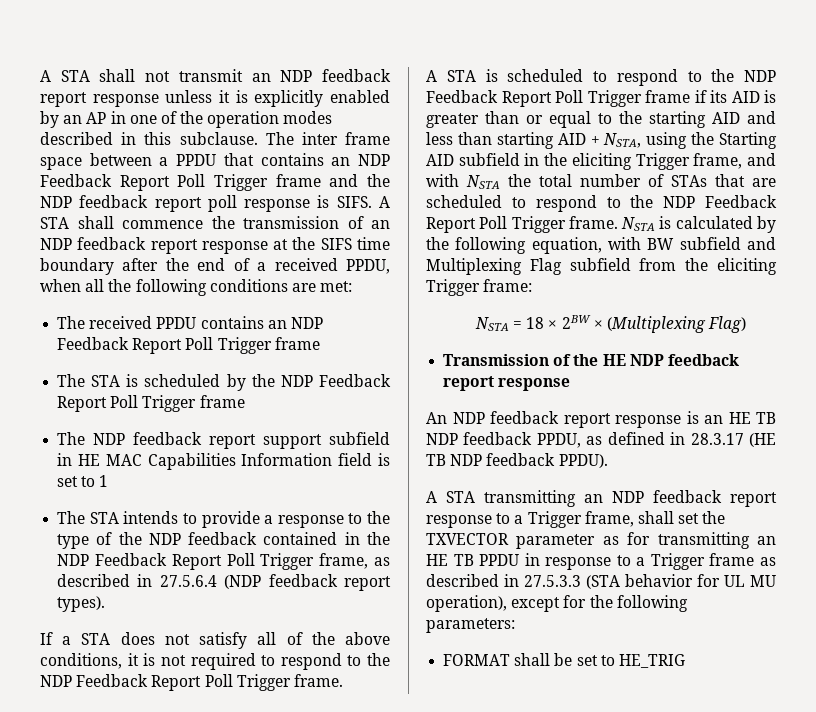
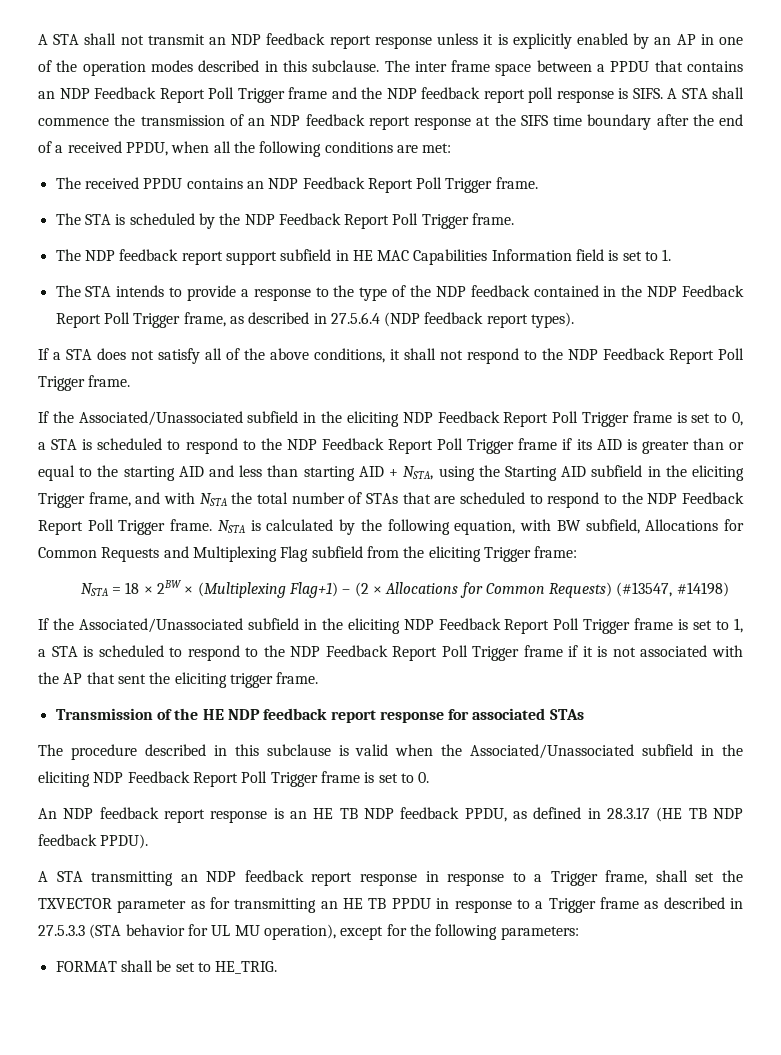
- The received PPDU contains an NDP Feedback Report Poll Trigger frame
+ The received PPDU contains an NDP Feedback Report Poll Trigger frame.
- The STA is scheduled by the NDP Feedback Report Poll Trigger frame
+ The STA is scheduled by the NDP Feedback Report Poll Trigger frame.
- The NDP feedback report support subfield in HE MAC Capabilities Information field is set to 1
+ The NDP feedback report support subfield in HE MAC Capabilities Information field is set to 1.
- If a STA does not satisfy all of the above conditions, it is not required to respond to the NDP Feedback Report Poll Trigger frame.
+ If a STA does not satisfy all of the above conditions, it shall not respond to the NDP Feedback Report Poll Trigger frame.
- A STA is scheduled to respond to the NDP Feedback Report Poll Trigger frame if its AID is greater than or equal to the starting AID and less than starting AID + NSTA, using the Starting AID subfield in the eliciting Trigger frame, and with NSTA the total number of STAs that are scheduled to respond to the NDP Feedback Report Poll Trigger frame.
+ If the Associated/Unassociated subfield in the eliciting NDP Feedback Report Poll Trigger frame is set to 0, a STA is scheduled to respond to the NDP Feedback Report Poll Trigger frame if its AID is greater than or equal to the starting AID and less than starting AID + NSTA, using the Starting AID subfield in the eliciting Trigger frame, and with NSTA the total number of STAs that are scheduled to respond to the NDP Feedback Report Poll Trigger frame.
- NSTA is calculated by the following equation, with BW subfield and Multiplexing Flag subfield from the eliciting Trigger frame:
+ NSTA is calculated by the following equation, with BW subfield, Allocations for Common Requests and Multiplexing Flag subfield from the eliciting Trigger frame:
- NSTA = 18 × 2BW × (Multiplexing Flag)
+ NSTA = 18 × 2BW × (Multiplexing Flag+1) – (2 × Allocations for Common Requests) (#13547, #14198)
+ If the Associated/Unassociated subfield in the eliciting NDP Feedback Report Poll Trigger frame is set to 1, a STA is scheduled to respond to the NDP Feedback Report Poll Trigger frame if it is not associated with the AP that sent the eliciting trigger frame.
- Transmission of the HE NDP feedback report response
+ Transmission of the HE NDP feedback report response for associated STAs
+ The procedure described in this subclause is valid when the Associated/Unassociated subfield in the eliciting NDP Feedback Report Poll Trigger frame is set to 0.
- A STA transmitting an NDP feedback report response to a Trigger frame, shall set the TXVECTOR parameter as for transmitting an HE TB PPDU in response to a Trigger frame as described in 27.5.3.3 (STA behavior for UL MU operation), except for the following parameters:
+ A STA transmitting an NDP feedback report response in response to a Trigger frame, shall set the TXVECTOR parameter as for transmitting an HE TB PPDU in response to a Trigger frame as described in 27.5.3.3 (STA behavior for UL MU operation), except for the following parameters:
- FORMAT shall be set to HE_TRIG
+ FORMAT shall be set to HE_TRIG.

